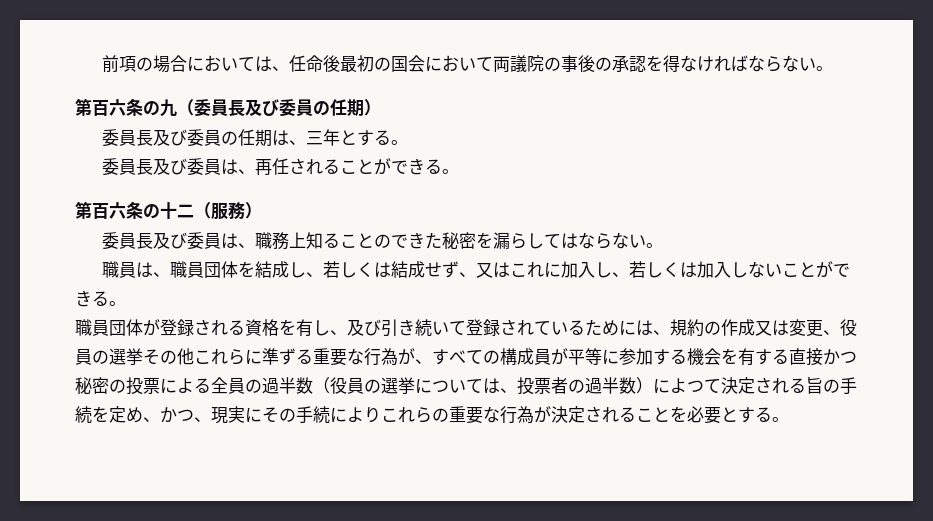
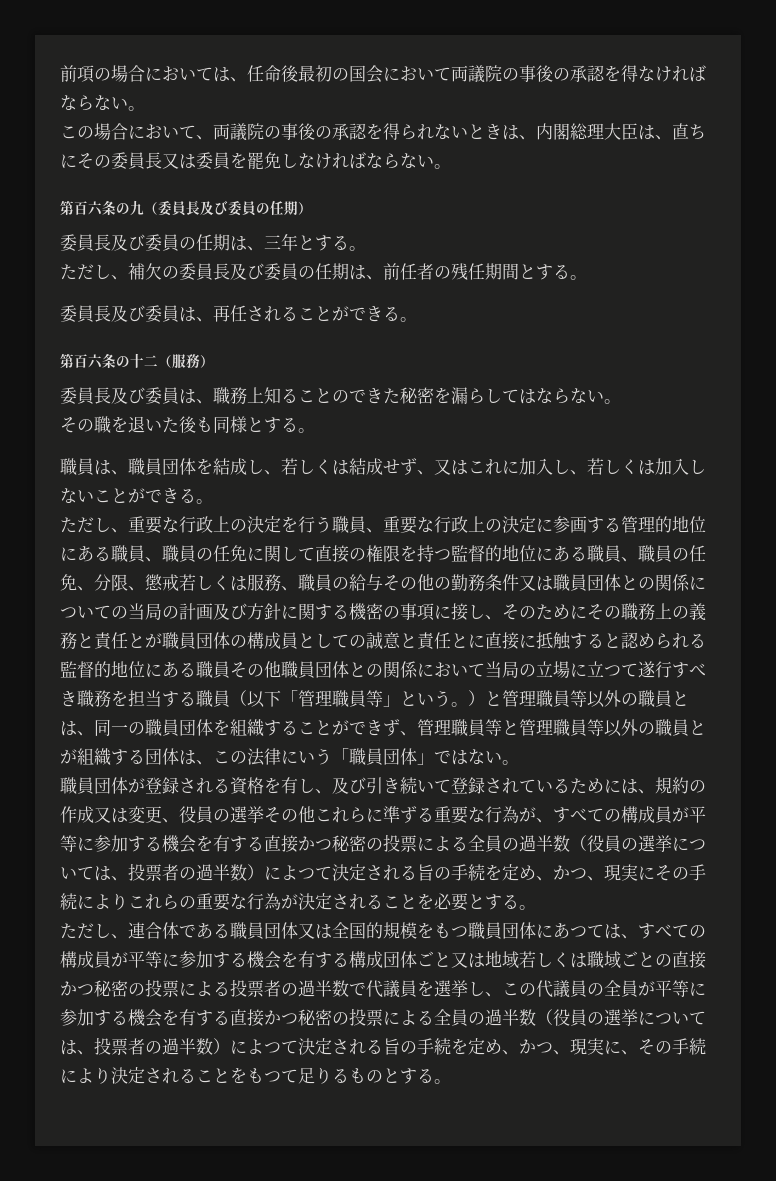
+ この場合において、両議院の事後の承認を得られないときは、内閣総理大臣は、直ちにその委員長又は委員を罷免しなければならない。
+ ただし、補欠の委員長及び委員の任期は、前任者の残任期間とする。
+ その職を退いた後も同様とする。
+ ただし、重要な行政上の決定を行う職員、重要な行政上の決定に参画する管理的地位にある職員、職員の任免に関して直接の権限を持つ監督的地位にある職員、職員の任免、分限、懲戒若しくは服務、職員の給与その他の勤務条件又は職員団体との関係についての当局の計画及び方針に関する機密の事項に接し、そのためにその職務上の義務と責任とが職員団体の構成員としての誠意と責任とに直接に抵触すると認められる監督的地位にある職員その他職員団体との関係において当局の立場に立つて遂行すべき職務を担当する職員（以下「管理職員等」という。）と管理職員等以外の職員とは、同一の職員団体を組織することができず、管理職員等と管理職員等以外の職員とが組織する団体は、この法律にいう「職員団体」ではない。
+ ただし、連合体である職員団体又は全国的規模をもつ職員団体にあつては、すべての構成員が平等に参加する機会を有する構成団体ごと又は地域若しくは職域ごとの直接かつ秘密の投票による投票者の過半数で代議員を選挙し、この代議員の全員が平等に参加する機会を有する直接かつ秘密の投票による全員の過半数（役員の選挙については、投票者の過半数）によつて決定される旨の手続を定め、かつ、現実に、その手続により決定されることをもつて足りるものとする。

